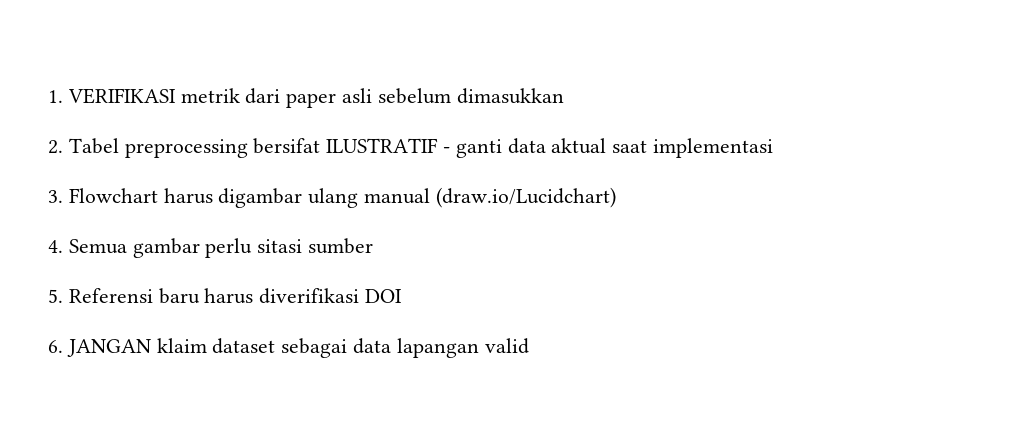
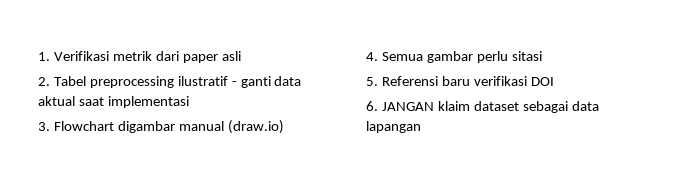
- 1. VERIFIKASI metrik dari paper asli sebelum dimasukkan
+ 1. Verifikasi metrik dari paper asli
- 2. Tabel preprocessing bersifat ILUSTRATIF - ganti data aktual saat implementasi
+ 2. Tabel preprocessing ilustratif - ganti data aktual saat implementasi
- 3. Flowchart harus digambar ulang manual (draw.io/Lucidchart)
+ 3. Flowchart digambar manual (draw.io)
- 4. Semua gambar perlu sitasi sumber
+ 4. Semua gambar perlu sitasi
- 5. Referensi baru harus diverifikasi DOI
+ 5. Referensi baru verifikasi DOI
- 6. JANGAN klaim dataset sebagai data lapangan valid
+ 6. JANGAN klaim dataset sebagai data lapangan

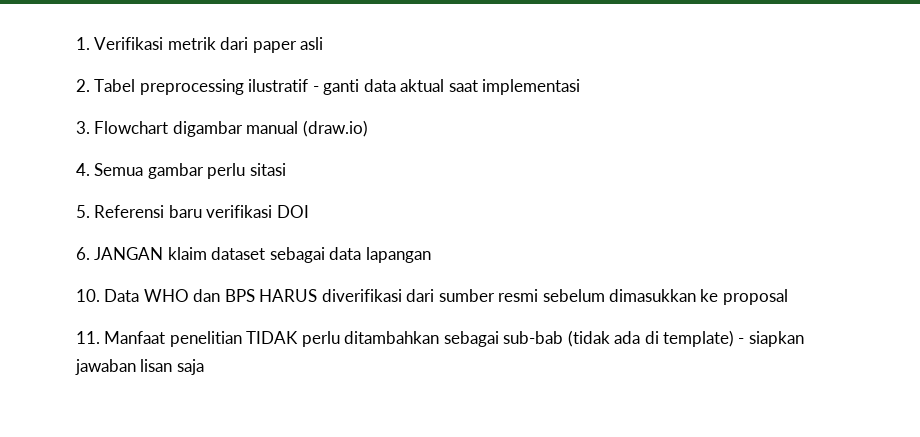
+ 10. Data WHO dan BPS HARUS diverifikasi dari sumber resmi sebelum dimasukkan ke proposal
+ 11. Manfaat penelitian TIDAK perlu ditambahkan sebagai sub-bab (tidak ada di template) - siapkan jawaban lisan saja

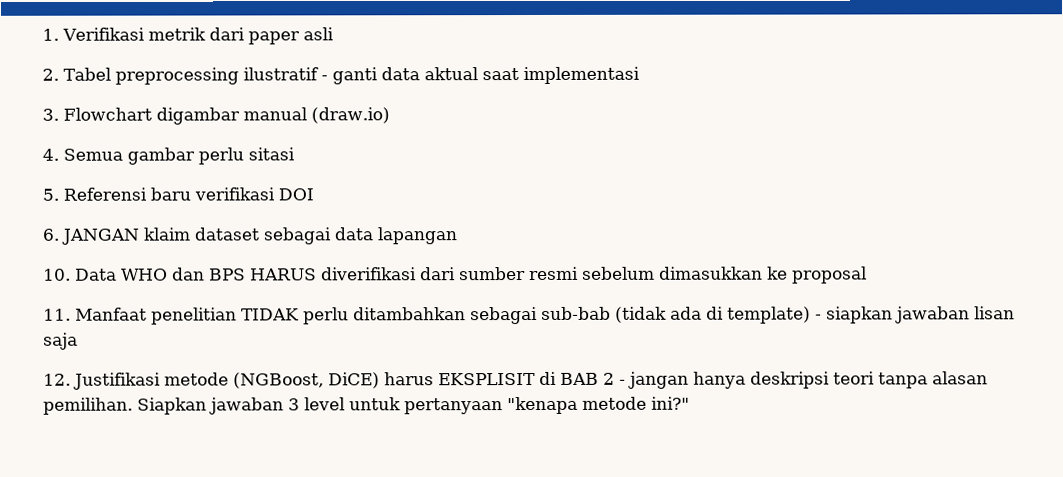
+ 12. Justifikasi metode (NGBoost, DiCE) harus EKSPLISIT di BAB 2 - jangan hanya deskripsi teori tanpa alasan pemilihan. Siapkan jawaban 3 level untuk pertanyaan "kenapa metode ini?"

